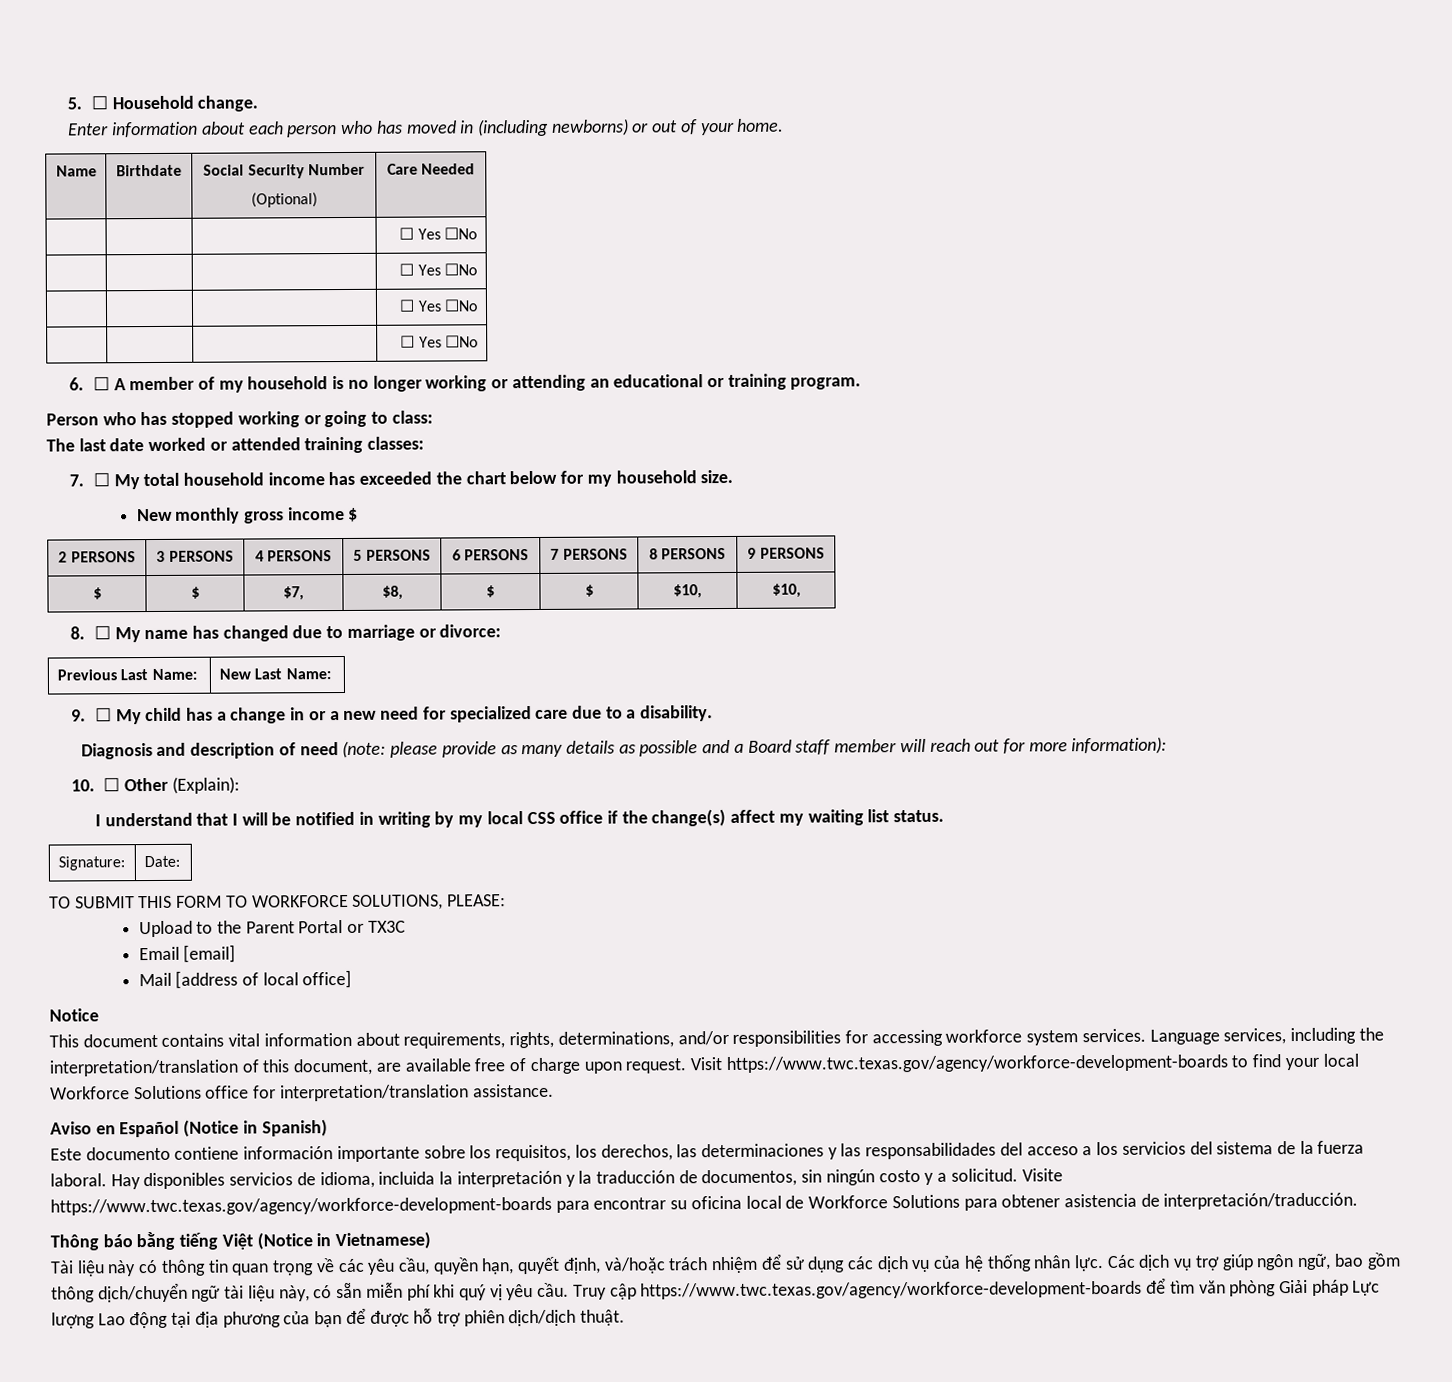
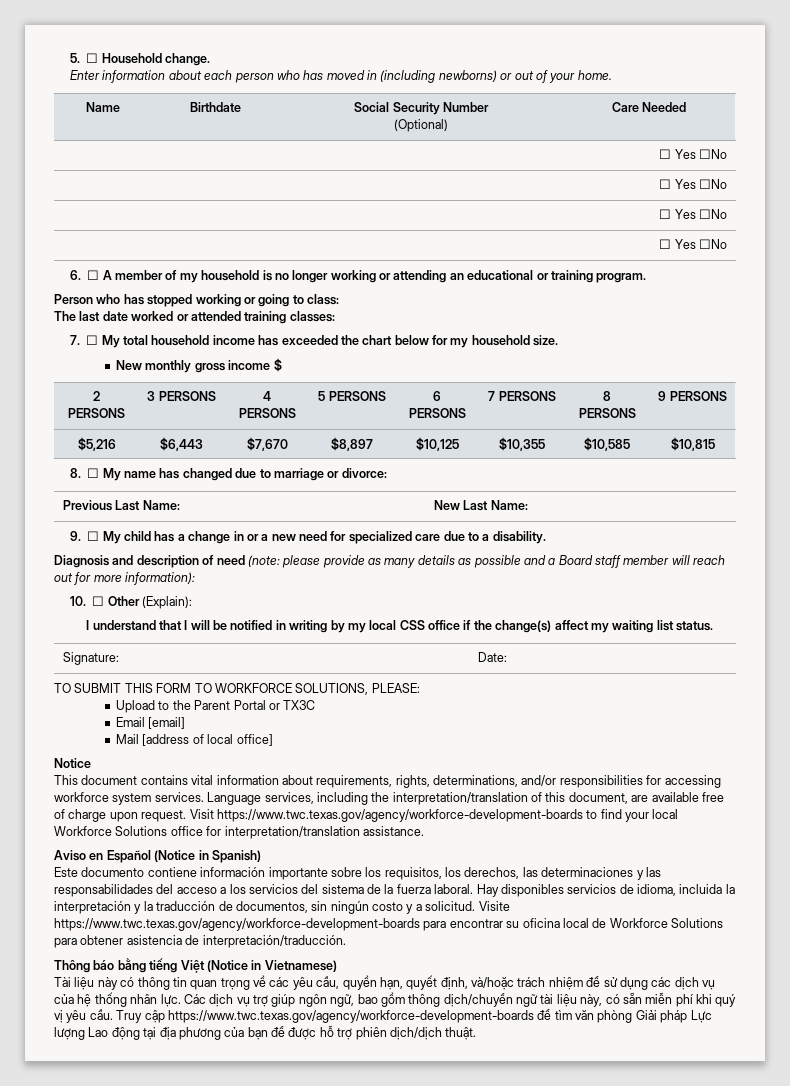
- $ | $ | $7, | $8, | $ | $ | $10, | $10,
+ $5,216 | $6,443 | $7,670 | $8,897 | $10,125 | $10,355 | $10,585 | $10,815

